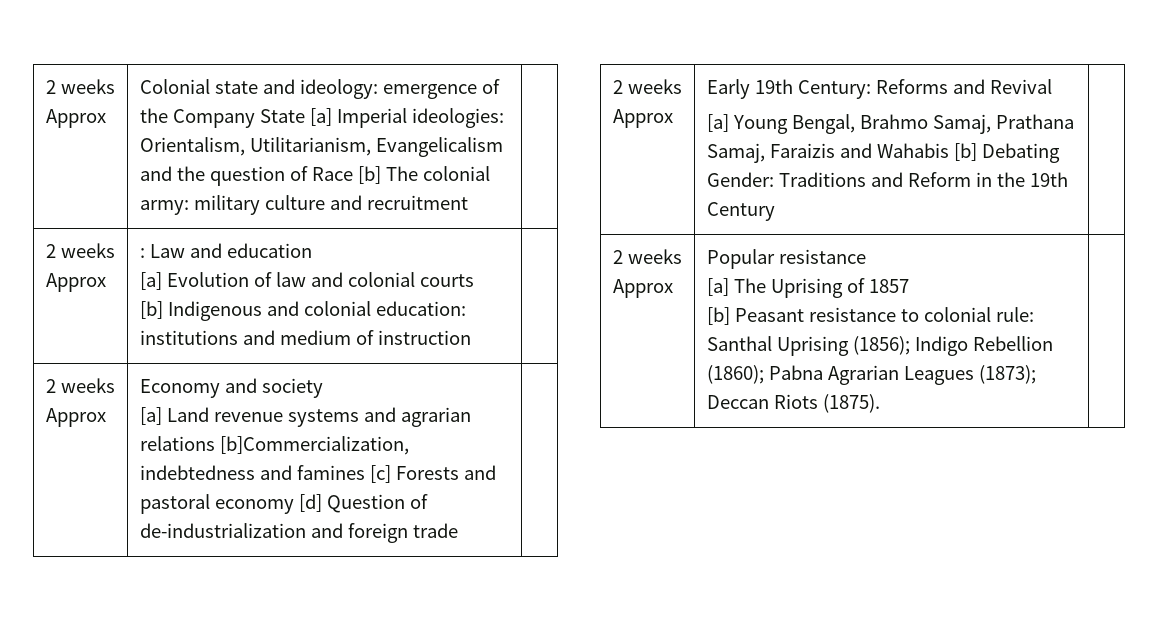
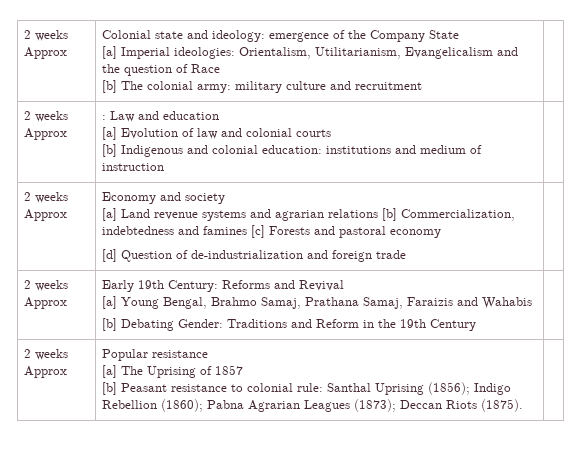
- 2 weeks Approx | Colonial state and ideology: emergence of the Company State [a] Imperial ideologies: Orientalism, Utilitarianism, Evangelicalism and the question of Race [b] The colonial army: military culture and recruitment |
+ 2 weeks Approx | Colonial state and ideology: emergence of the Company State
+ [a] Imperial ideologies: Orientalism, Utilitarianism, Evangelicalism and the question of Race
+ [b] The colonial army: military culture and recruitment |
  2 weeks Approx | Economy and society
- [a] Land revenue systems and agrarian relations [b]Commercialization, indebtedness and famines [c] Forests and pastoral economy [d] Question of de-industrialization and foreign trade |
+ [a] Land revenue systems and agrarian relations [b] Commercialization, indebtedness and famines [c] Forests and pastoral economy
+ [d] Question of de-industrialization and foreign trade |
  2 weeks Approx | Early 19th Century: Reforms and Revival
- [a] Young Bengal, Brahmo Samaj, Prathana Samaj, Faraizis and Wahabis [b] Debating Gender: Traditions and Reform in the 19th Century |
+ [a] Young Bengal, Brahmo Samaj, Prathana Samaj, Faraizis and Wahabis
+ [b] Debating Gender: Traditions and Reform in the 19th Century |

